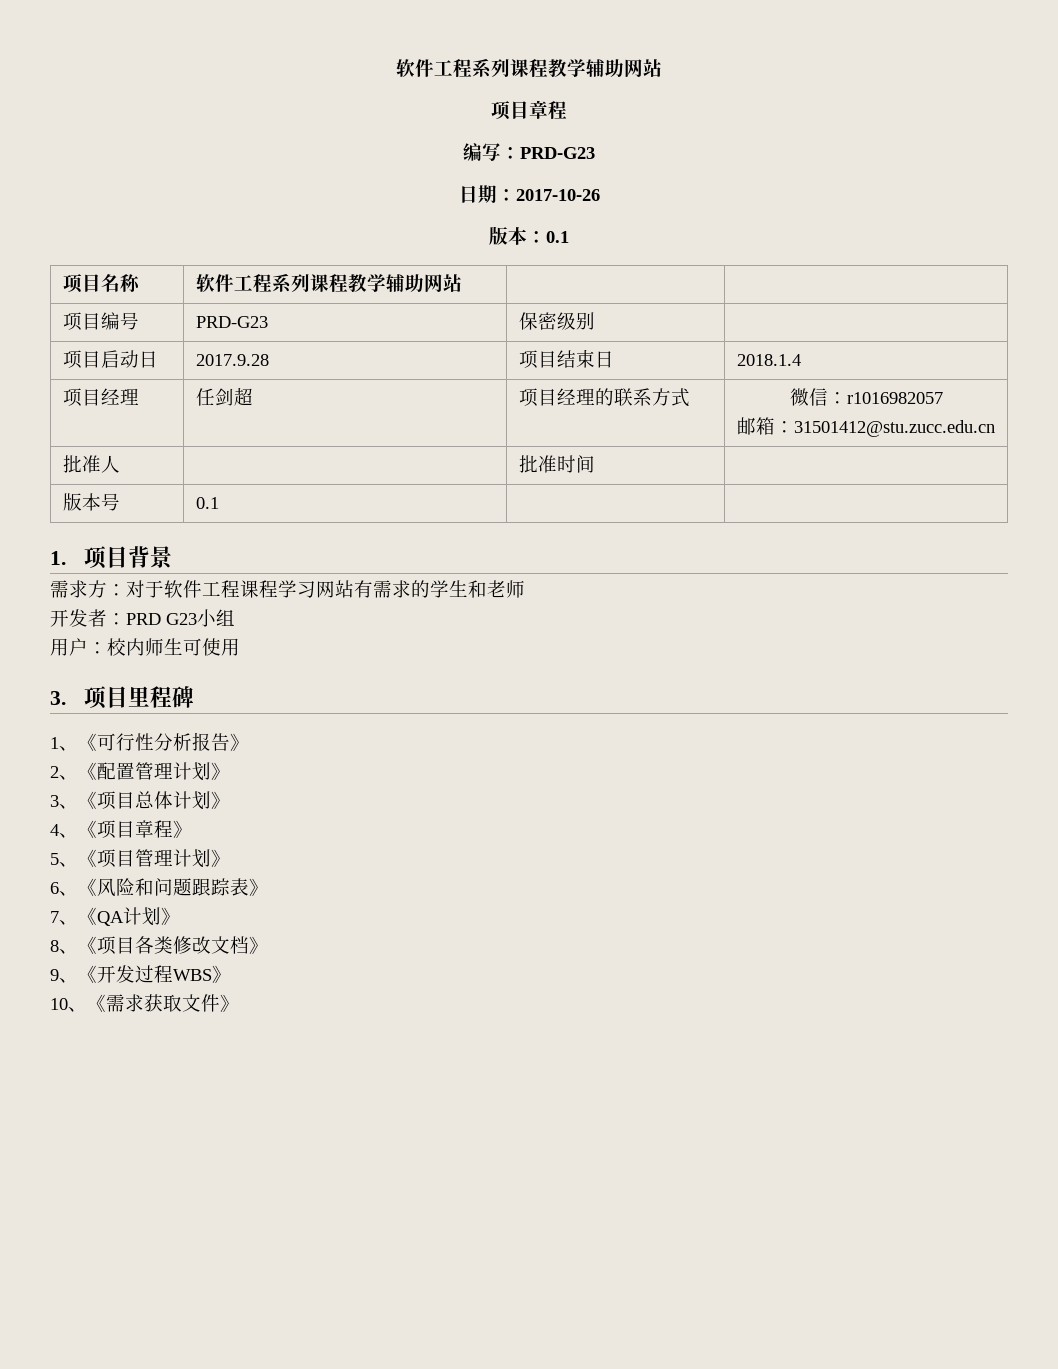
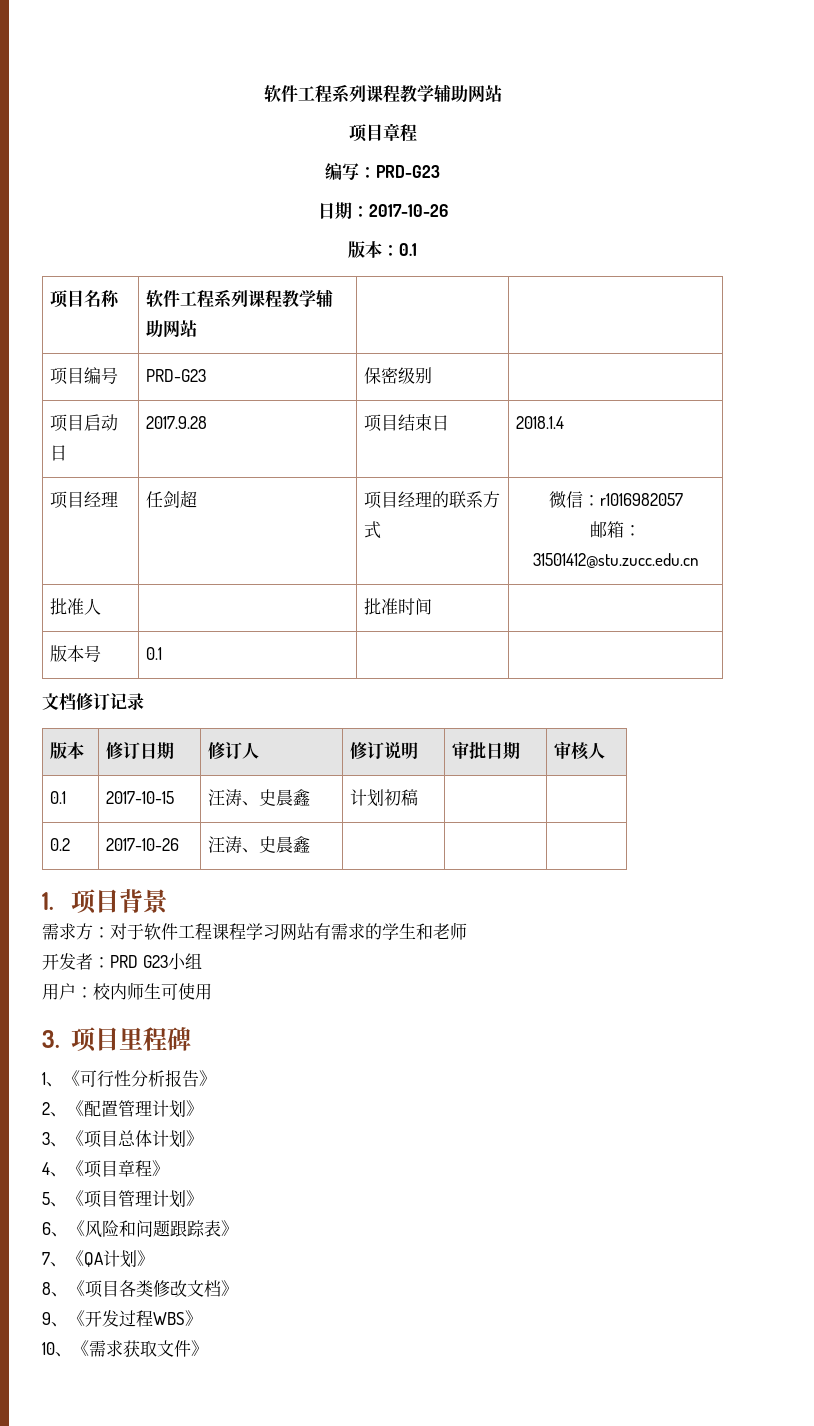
+ 文档修订记录
+ 版本 | 修订日期 | 修订人 | 修订说明 | 审批日期 | 审核人
+ 0.1 | 2017-10-15 | 汪涛、史晨鑫 | 计划初稿 | |
+ 0.2 | 2017-10-26 | 汪涛、史晨鑫 | | |

